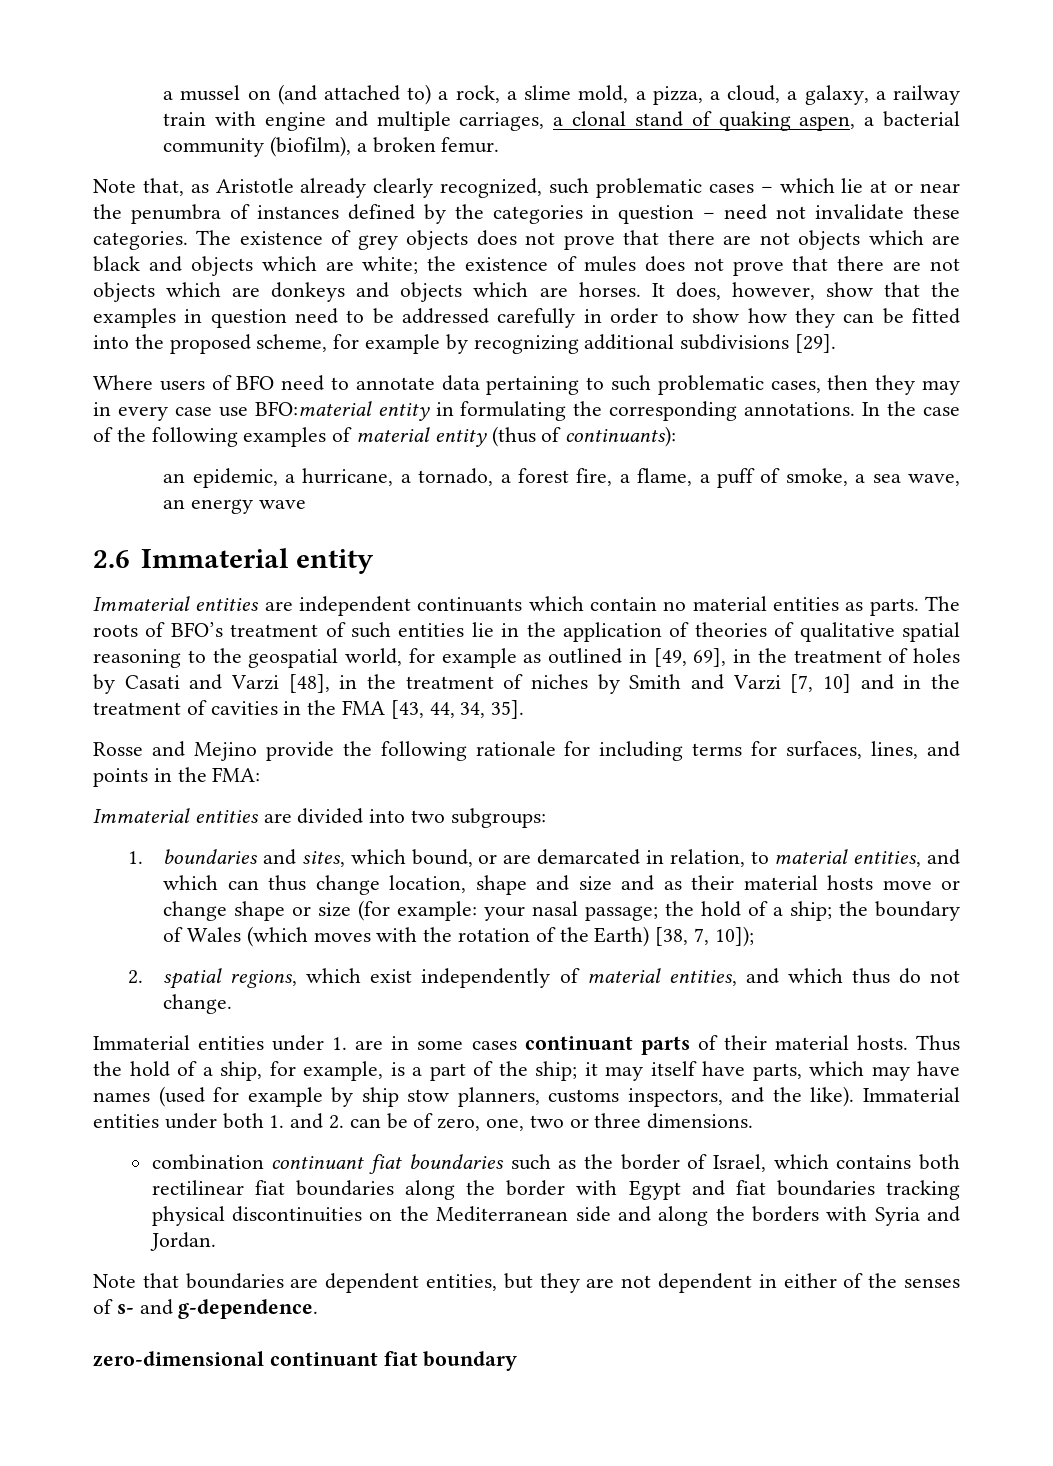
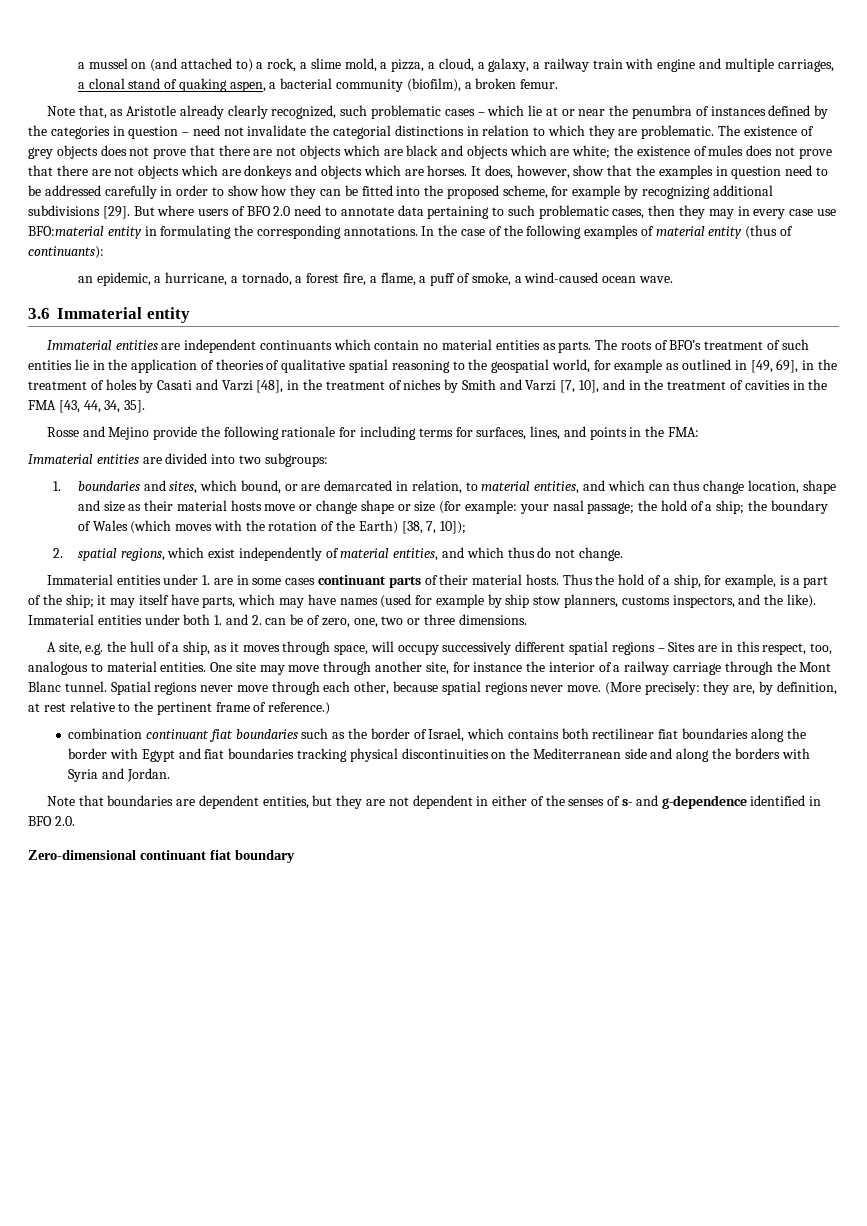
- Note that, as Aristotle already clearly recognized, such problematic cases – which lie at or near the penumbra of instances defined by the categories in question – need not invalidate these categories.
+ Note that, as Aristotle already clearly recognized, such problematic cases – which lie at or near the penumbra of instances defined by the categories in question – need not invalidate the categorial distinctions in relation to which they are problematic.
- It does, however, show that the examples in question need to be addressed carefully in order to show how they can be fitted into the proposed scheme, for example by recognizing additional subdivisions [29].
- Where users of BFO need to annotate data pertaining to such problematic cases, then they may in every case use BFO:material entity in formulating the corresponding annotations.
+ It does, however, show that the examples in question need to be addressed carefully in order to show how they can be fitted into the proposed scheme, for example by recognizing additional subdivisions [29]. But where users of BFO 2.0 need to annotate data pertaining to such problematic cases, then they may in every case use BFO:material entity in formulating the corresponding annotations.
- an epidemic, a hurricane, a tornado, a forest fire, a flame, a puff of smoke, a sea wave, an energy wave
- 2.6 Immaterial entity
+ an epidemic, a hurricane, a tornado, a forest fire, a flame, a puff of smoke, a wind-caused ocean wave.
+ 3.6 Immaterial entity
- The roots of BFO’s treatment of such entities lie in the application of theories of qualitative spatial reasoning to the geospatial world, for example as outlined in [49, 69], in the treatment of holes by Casati and Varzi [48], in the treatment of niches by Smith and Varzi [7, 10] and in the treatment of cavities in the FMA [43, 44, 34, 35].
+ The roots of BFO’s treatment of such entities lie in the application of theories of qualitative spatial reasoning to the geospatial world, for example as outlined in [49, 69], in the treatment of holes by Casati and Varzi [48], in the treatment of niches by Smith and Varzi [7, 10], and in the treatment of cavities in the FMA [43, 44, 34, 35].
- 1. boundaries and sites, which bound, or are demarcated in relation, to material entities, and which can thus change location, shape and size and as their material hosts move or change shape or size (for example: your nasal passage; the hold of a ship; the boundary of Wales (which moves with the rotation of the Earth) [38, 7, 10]);
+ 1. boundaries and sites, which bound, or are demarcated in relation, to material entities, and which can thus change location, shape and size as their material hosts move or change shape or size (for example: your nasal passage; the hold of a ship; the boundary of Wales (which moves with the rotation of the Earth) [38, 7, 10]);
+ A site, e.g. the hull of a ship, as it moves through space, will occupy successively different spatial regions – Sites are in this respect, too, analogous to material entities. One site may move through another site, for instance the interior of a railway carriage through the Mont Blanc tunnel. Spatial regions never move through each other, because spatial regions never move. (More precisely: they are, by definition, at rest relative to the pertinent frame of reference.)
- Note that boundaries are dependent entities, but they are not dependent in either of the senses of s- and g-dependence.
- zero-dimensional continuant fiat boundary
+ Note that boundaries are dependent entities, but they are not dependent in either of the senses of s- and g-dependence identified in BFO 2.0.
+ Zero-dimensional continuant fiat boundary

